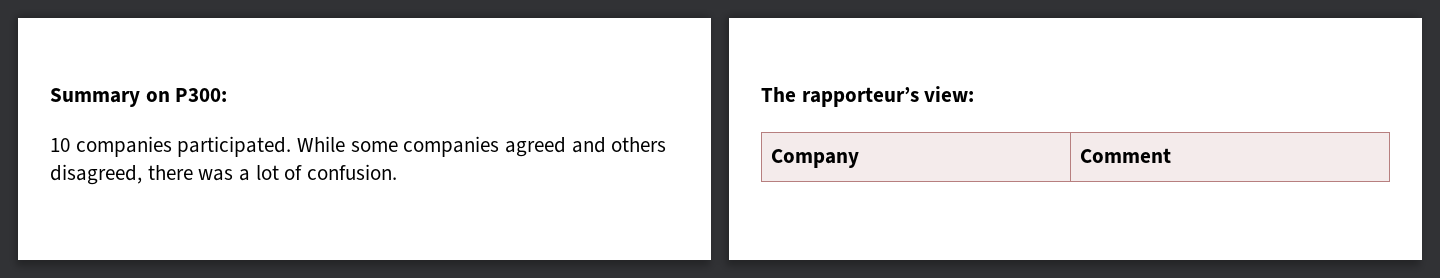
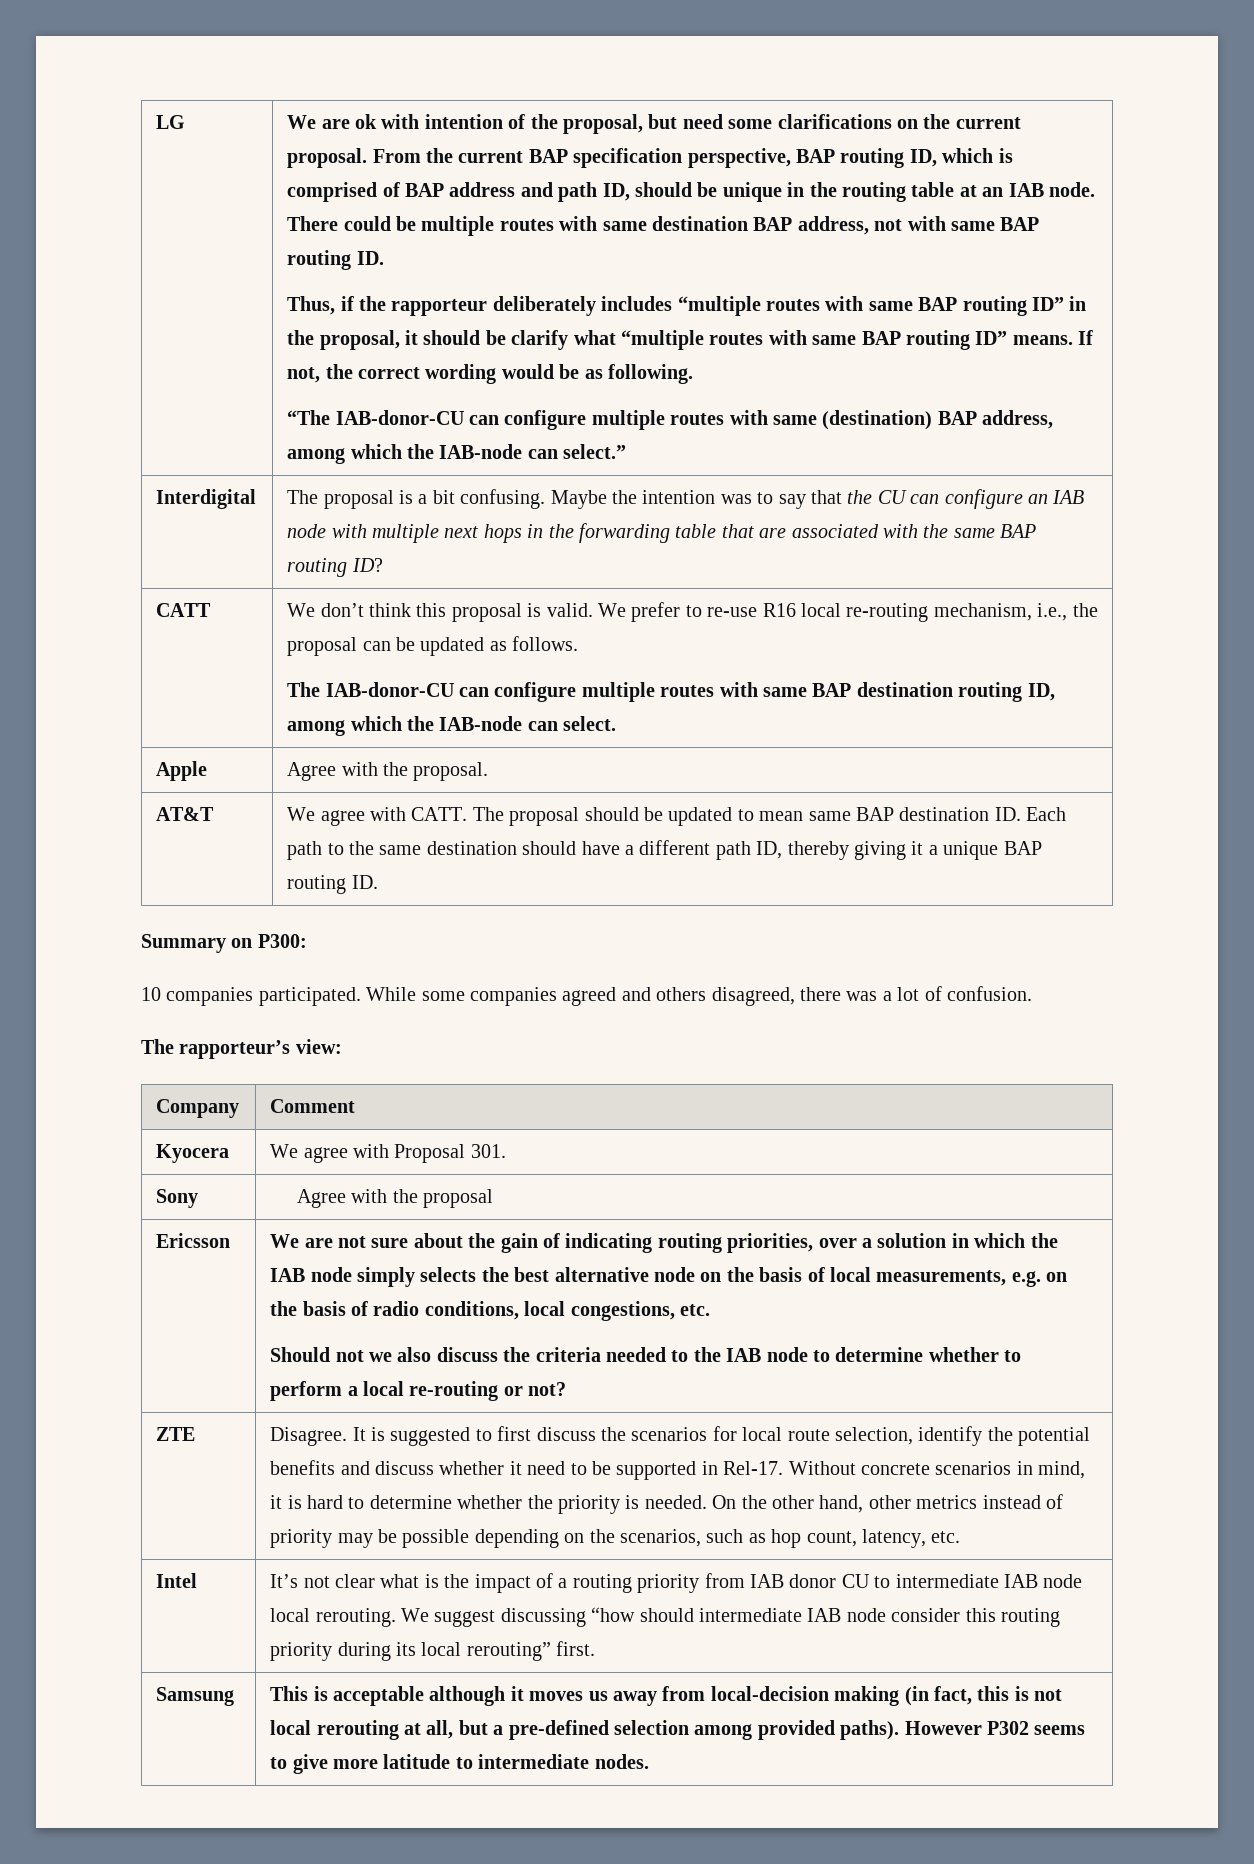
+ LG | We are ok with intention of the proposal, but need some clarifications on the current proposal. From the current BAP specification perspective, BAP routing ID, which is comprised of BAP address and path ID, should be unique in the routing table at an IAB node. There could be multiple routes with same destination BAP address, not with same BAP routing ID.
+ Thus, if the rapporteur deliberately includes “multiple routes with same BAP routing ID” in the proposal, it should be clarify what “multiple routes with same BAP routing ID” means. If not, the correct wording would be as following.
+ “The IAB-donor-CU can configure multiple routes with same (destination) BAP address, among which the IAB-node can select.”
+ Interdigital | The proposal is a bit confusing. Maybe the intention was to say that the CU can configure an IAB node with multiple next hops in the forwarding table that are associated with the same BAP routing ID?
+ CATT | We don’t think this proposal is valid. We prefer to re-use R16 local re-routing mechanism, i.e., the proposal can be updated as follows.
+ The IAB-donor-CU can configure multiple routes with same BAP destination routing ID, among which the IAB-node can select.
+ Apple | Agree with the proposal.
+ AT&T | We agree with CATT. The proposal should be updated to mean same BAP destination ID. Each path to the same destination should have a different path ID, thereby giving it a unique BAP routing ID.
+ Kyocera | We agree with Proposal 301.
+ Sony | Agree with the proposal
+ Ericsson | We are not sure about the gain of indicating routing priorities, over a solution in which the IAB node simply selects the best alternative node on the basis of local measurements, e.g. on the basis of radio conditions, local congestions, etc.
+ Should not we also discuss the criteria needed to the IAB node to determine whether to perform a local re-routing or not?
+ ZTE | Disagree. It is suggested to first discuss the scenarios for local route selection, identify the potential benefits and discuss whether it need to be supported in Rel-17. Without concrete scenarios in mind, it is hard to determine whether the priority is needed. On the other hand, other metrics instead of priority may be possible depending on the scenarios, such as hop count, latency, etc.
+ Intel | It’s not clear what is the impact of a routing priority from IAB donor CU to intermediate IAB node local rerouting. We suggest discussing “how should intermediate IAB node consider this routing priority during its local rerouting” first.
+ Samsung | This is acceptable although it moves us away from local-decision making (in fact, this is not local rerouting at all, but a pre-defined selection among provided paths). However P302 seems to give more latitude to intermediate nodes.

